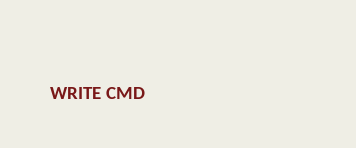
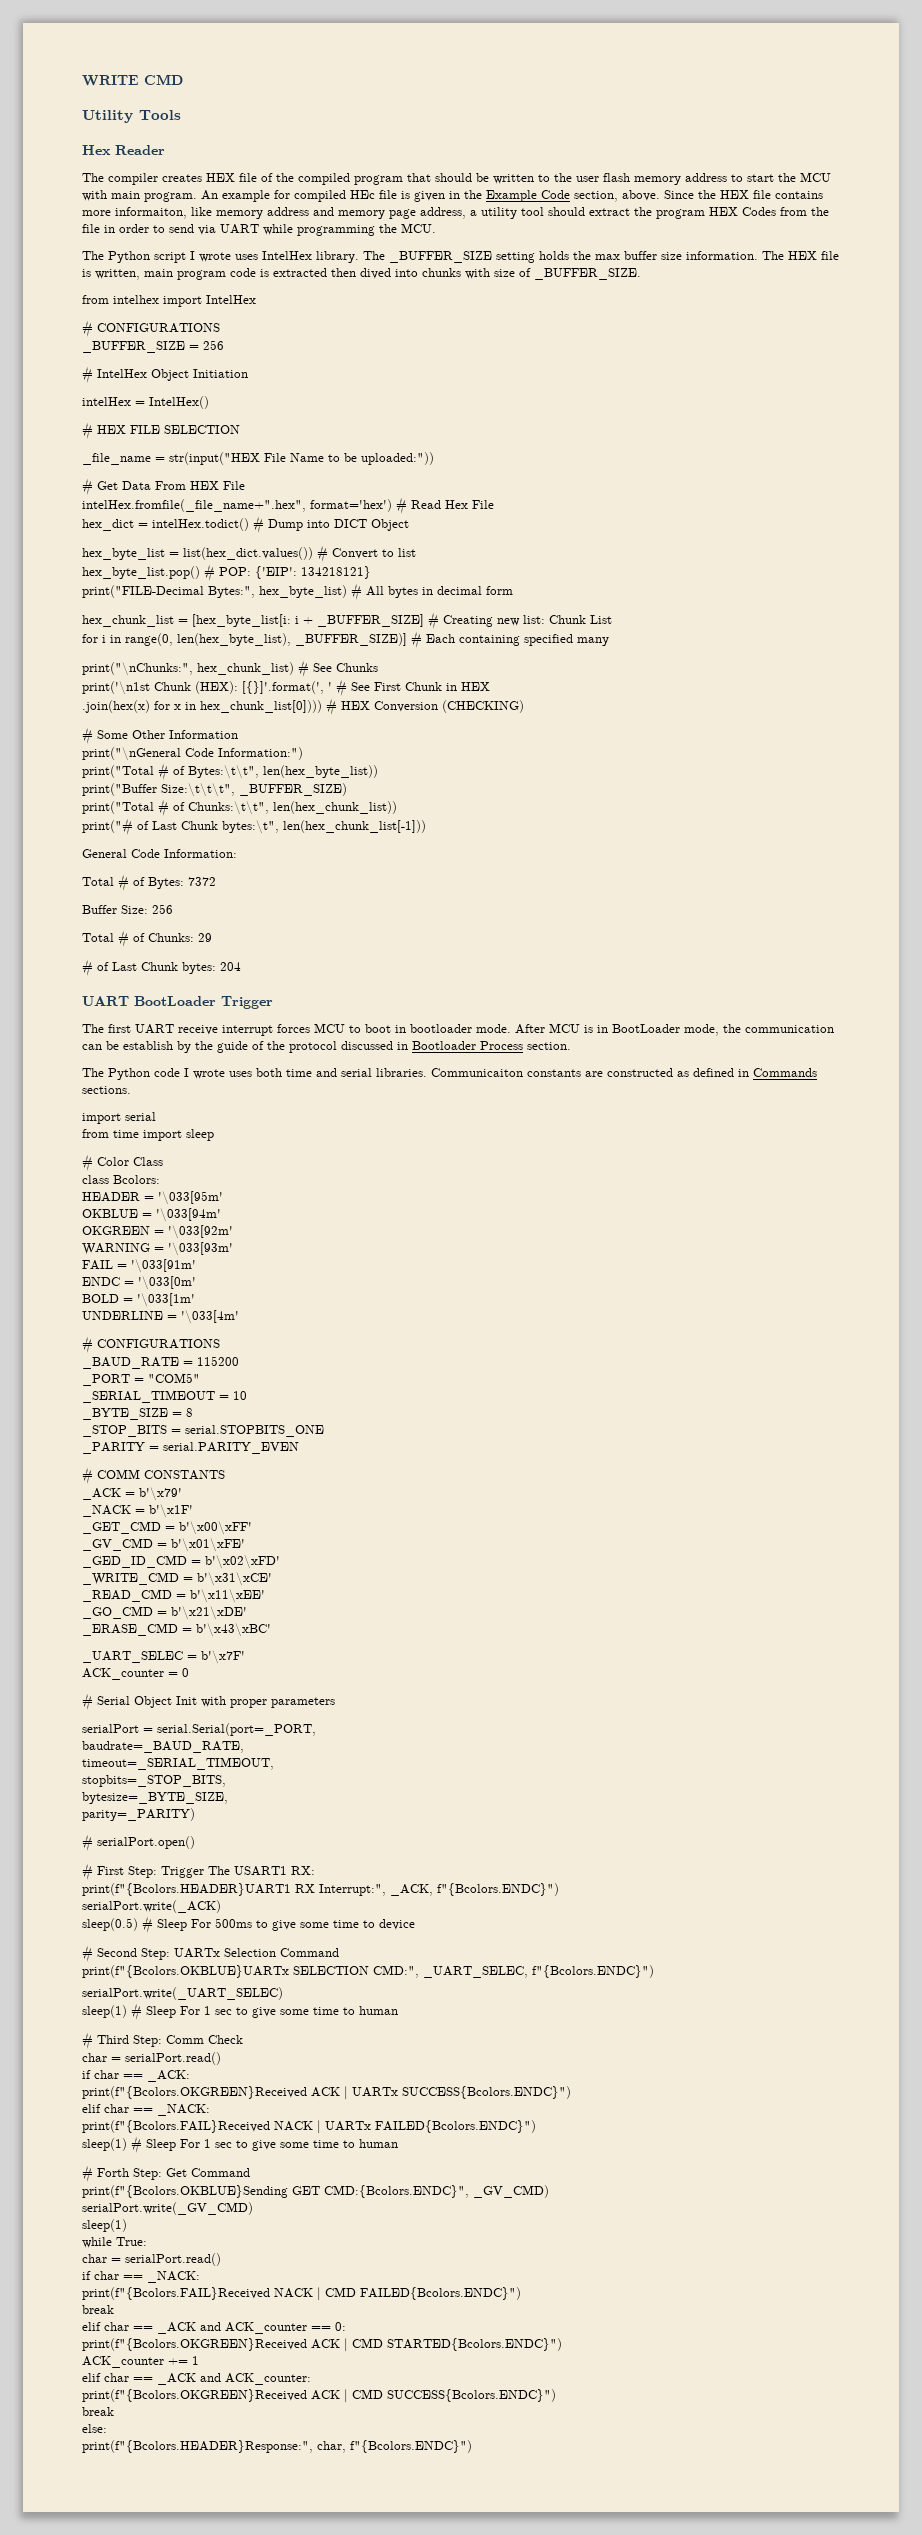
+ Utility Tools
+ Hex Reader
+ The compiler creates HEX file of the compiled program that should be written to the user flash memory address to start the MCU with main program. An example for compiled HEc file is given in the Example Code section, above. Since the HEX file contains more informaiton, like memory address and memory page address, a utility tool should extract the program HEX Codes from the file in order to send via UART while programming the MCU.
+ The Python script I wrote uses IntelHex library. The _BUFFER_SIZE setting holds the max buffer size information. The HEX file is written, main program code is extracted then dived into chunks with size of _BUFFER_SIZE.
+ from intelhex import IntelHex
+ # CONFIGURATIONS
+ _BUFFER_SIZE = 256
+ # IntelHex Object Initiation
+ intelHex = IntelHex()
+ # HEX FILE SELECTION
+ _file_name = str(input("HEX File Name to be uploaded:"))
+ # Get Data From HEX File
+ intelHex.fromfile(_file_name+".hex", format='hex') # Read Hex File
+ hex_dict = intelHex.todict() # Dump into DICT Object
+ hex_byte_list = list(hex_dict.values()) # Convert to list
+ hex_byte_list.pop() # POP: {'EIP': 134218121}
+ print("FILE-Decimal Bytes:", hex_byte_list) # All bytes in decimal form
+ hex_chunk_list = [hex_byte_list[i: i + _BUFFER_SIZE] # Creating new list: Chunk List
+ for i in range(0, len(hex_byte_list), _BUFFER_SIZE)] # Each containing specified many
+ print("\nChunks:", hex_chunk_list) # See Chunks
+ print('\n1st Chunk (HEX): [{}]'.format(', ' # See First Chunk in HEX
+ .join(hex(x) for x in hex_chunk_list[0]))) # HEX Conversion (CHECKING)
+ # Some Other Information
+ print("\nGeneral Code Information:")
+ print("Total # of Bytes:\t\t", len(hex_byte_list))
+ print("Buffer Size:\t\t\t", _BUFFER_SIZE)
+ print("Total # of Chunks:\t\t", len(hex_chunk_list))
+ print("# of Last Chunk bytes:\t", len(hex_chunk_list[-1]))
+ General Code Information:
+ Total # of Bytes: 7372
+ Buffer Size: 256
+ Total # of Chunks: 29
+ # of Last Chunk bytes: 204
+ UART BootLoader Trigger
+ The first UART receive interrupt forces MCU to boot in bootloader mode. After MCU is in BootLoader mode, the communication can be establish by the guide of the protocol discussed in Bootloader Process section.
+ The Python code I wrote uses both time and serial libraries. Communicaiton constants are constructed as defined in Commands sections.
+ import serial
+ from time import sleep
+ # Color Class
+ class Bcolors:
+ HEADER = '\033[95m'
+ OKBLUE = '\033[94m'
+ OKGREEN = '\033[92m'
+ WARNING = '\033[93m'
+ FAIL = '\033[91m'
+ ENDC = '\033[0m'
+ BOLD = '\033[1m'
+ UNDERLINE = '\033[4m'
+ # CONFIGURATIONS
+ _BAUD_RATE = 115200
+ _PORT = "COM5"
+ _SERIAL_TIMEOUT = 10
+ _BYTE_SIZE = 8
+ _STOP_BITS = serial.STOPBITS_ONE
+ _PARITY = serial.PARITY_EVEN
+ # COMM CONSTANTS
+ _ACK = b'\x79'
+ _NACK = b'\x1F'
+ _GET_CMD = b'\x00\xFF'
+ _GV_CMD = b'\x01\xFE'
+ _GED_ID_CMD = b'\x02\xFD'
+ _WRITE_CMD = b'\x31\xCE'
+ _READ_CMD = b'\x11\xEE'
+ _GO_CMD = b'\x21\xDE'
+ _ERASE_CMD = b'\x43\xBC'
+ _UART_SELEC = b'\x7F'
+ ACK_counter = 0
+ # Serial Object Init with proper parameters
+ serialPort = serial.Serial(port=_PORT,
+ baudrate=_BAUD_RATE,
+ timeout=_SERIAL_TIMEOUT,
+ stopbits=_STOP_BITS,
+ bytesize=_BYTE_SIZE,
+ parity=_PARITY)
+ # serialPort.open()
+ # First Step: Trigger The USART1 RX:
+ print(f"{Bcolors.HEADER}UART1 RX Interrupt:", _ACK, f"{Bcolors.ENDC}")
+ serialPort.write(_ACK)
+ sleep(0.5) # Sleep For 500ms to give some time to device
+ # Second Step: UARTx Selection Command
+ print(f"{Bcolors.OKBLUE}UARTx SELECTION CMD:", _UART_SELEC, f"{Bcolors.ENDC}")
+ serialPort.write(_UART_SELEC)
+ sleep(1) # Sleep For 1 sec to give some time to human
+ # Third Step: Comm Check
+ char = serialPort.read()
+ if char == _ACK:
+ print(f"{Bcolors.OKGREEN}Received ACK | UARTx SUCCESS{Bcolors.ENDC}")
+ elif char == _NACK:
+ print(f"{Bcolors.FAIL}Received NACK | UARTx FAILED{Bcolors.ENDC}")
+ sleep(1) # Sleep For 1 sec to give some time to human
+ # Forth Step: Get Command
+ print(f"{Bcolors.OKBLUE}Sending GET CMD:{Bcolors.ENDC}", _GV_CMD)
+ serialPort.write(_GV_CMD)
+ sleep(1)
+ while True:
+ char = serialPort.read()
+ if char == _NACK:
+ print(f"{Bcolors.FAIL}Received NACK | CMD FAILED{Bcolors.ENDC}")
+ break
+ elif char == _ACK and ACK_counter == 0:
+ print(f"{Bcolors.OKGREEN}Received ACK | CMD STARTED{Bcolors.ENDC}")
+ ACK_counter += 1
+ elif char == _ACK and ACK_counter:
+ print(f"{Bcolors.OKGREEN}Received ACK | CMD SUCCESS{Bcolors.ENDC}")
+ break
+ else:
+ print(f"{Bcolors.HEADER}Response:", char, f"{Bcolors.ENDC}")

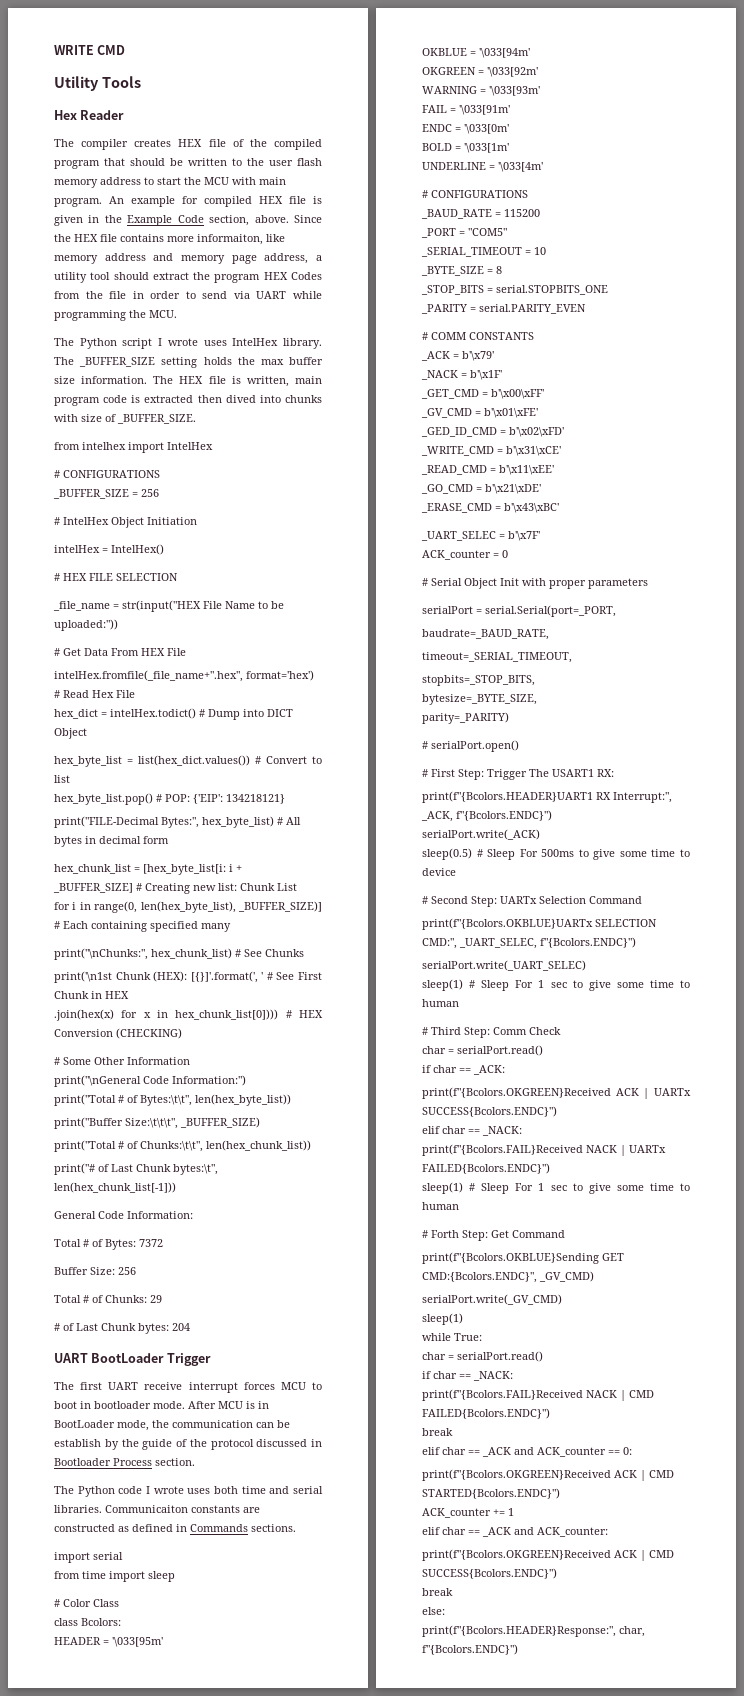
- An example for compiled HEc file is given in the Example Code section, above.
+ An example for compiled HEX file is given in the Example Code section, above.

